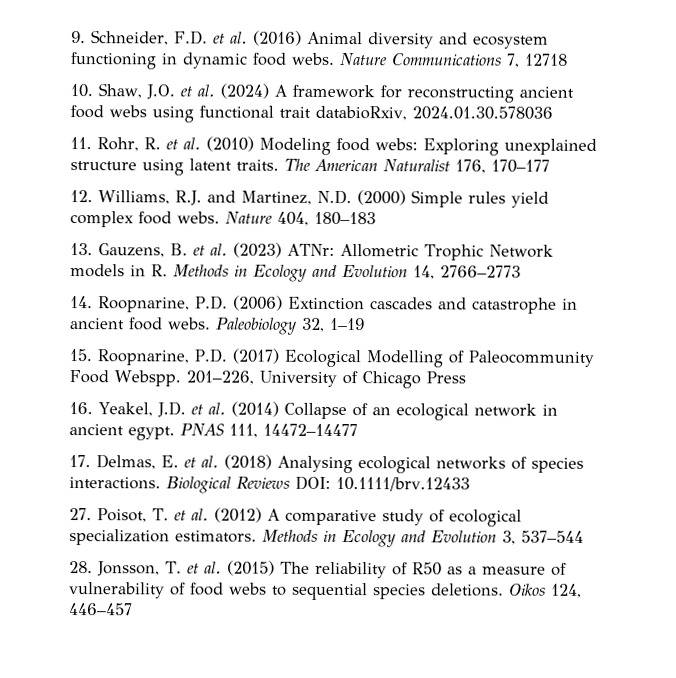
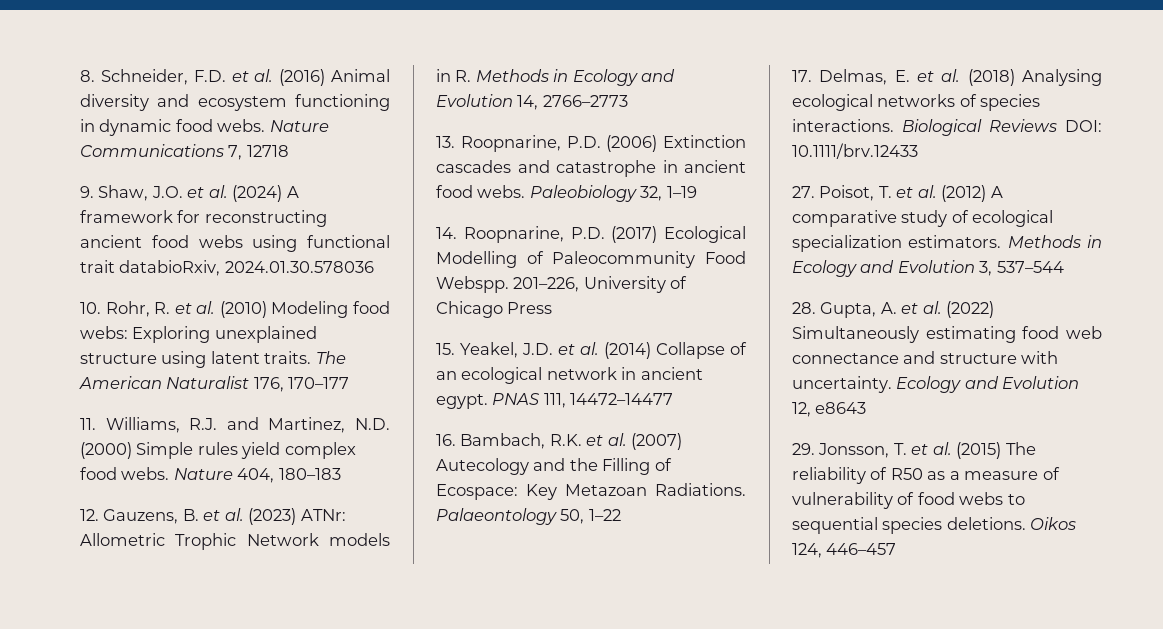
- 9. Schneider, F.D. et al. (2016) Animal diversity and ecosystem functioning in dynamic food webs.
+ 8. Schneider, F.D. et al. (2016) Animal diversity and ecosystem functioning in dynamic food webs.
- 10. Shaw, J.O. et al. (2024) A framework for reconstructing ancient food webs using functional trait databioRxiv, 2024.01.30.578036
+ 9. Shaw, J.O. et al. (2024) A framework for reconstructing ancient food webs using functional trait databioRxiv, 2024.01.30.578036
- 11. Rohr, R. et al. (2010) Modeling food webs: Exploring unexplained structure using latent traits.
+ 10. Rohr, R. et al. (2010) Modeling food webs: Exploring unexplained structure using latent traits.
- 12. Williams, R.J. and Martinez, N.D. (2000) Simple rules yield complex food webs.
+ 11. Williams, R.J. and Martinez, N.D. (2000) Simple rules yield complex food webs.
- 13. Gauzens, B. et al. (2023) ATNr: Allometric Trophic Network models in R. Methods in Ecology and Evolution 14, 2766–2773
+ 12. Gauzens, B. et al. (2023) ATNr: Allometric Trophic Network models in R. Methods in Ecology and Evolution 14, 2766–2773
- 14. Roopnarine, P.D. (2006) Extinction cascades and catastrophe in ancient food webs.
+ 13. Roopnarine, P.D. (2006) Extinction cascades and catastrophe in ancient food webs.
- 15. Roopnarine, P.D. (2017) Ecological Modelling of Paleocommunity Food Webspp.
+ 14. Roopnarine, P.D. (2017) Ecological Modelling of Paleocommunity Food Webspp.
- 16. Yeakel, J.D. et al. (2014) Collapse of an ecological network in ancient egypt.
+ 15. Yeakel, J.D. et al. (2014) Collapse of an ecological network in ancient egypt.
+ 16. Bambach, R.K. et al. (2007) Autecology and the Filling of Ecospace: Key Metazoan Radiations. Palaeontology 50, 1–22
- 28. Jonsson, T. et al. (2015) The reliability of R50 as a measure of vulnerability of food webs to sequential species deletions.
+ 28. Gupta, A. et al. (2022) Simultaneously estimating food web connectance and structure with uncertainty. Ecology and Evolution 12, e8643
+ 29. Jonsson, T. et al. (2015) The reliability of R50 as a measure of vulnerability of food webs to sequential species deletions.

